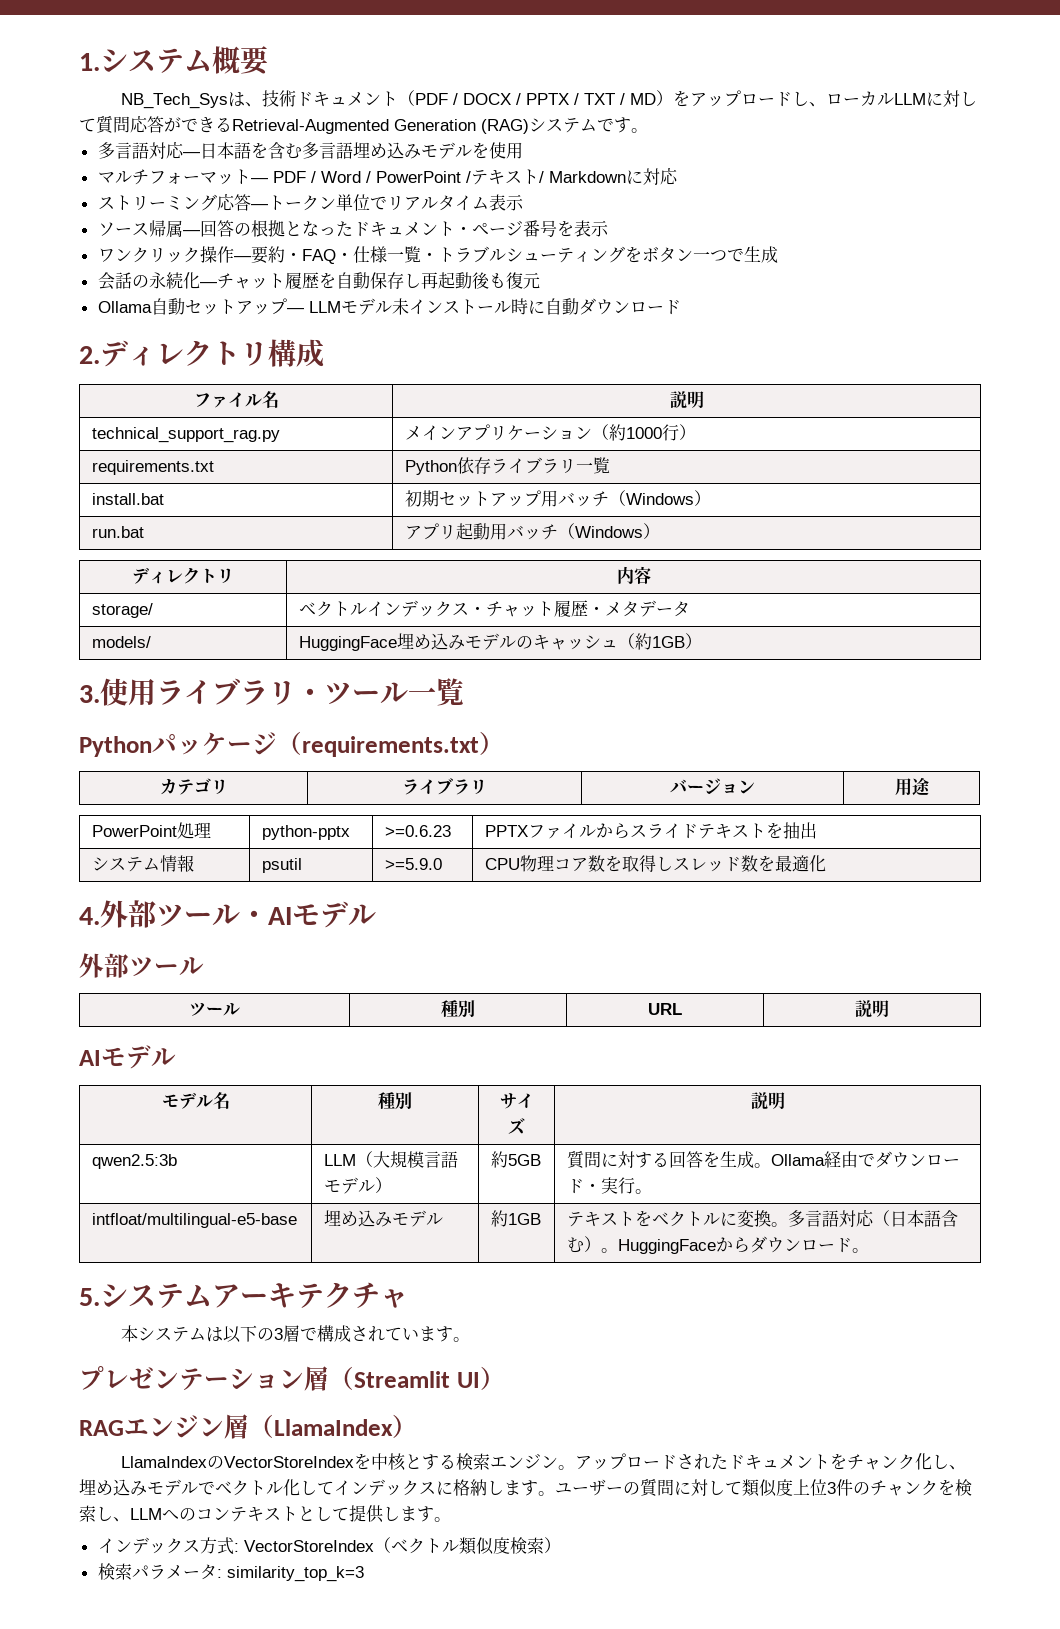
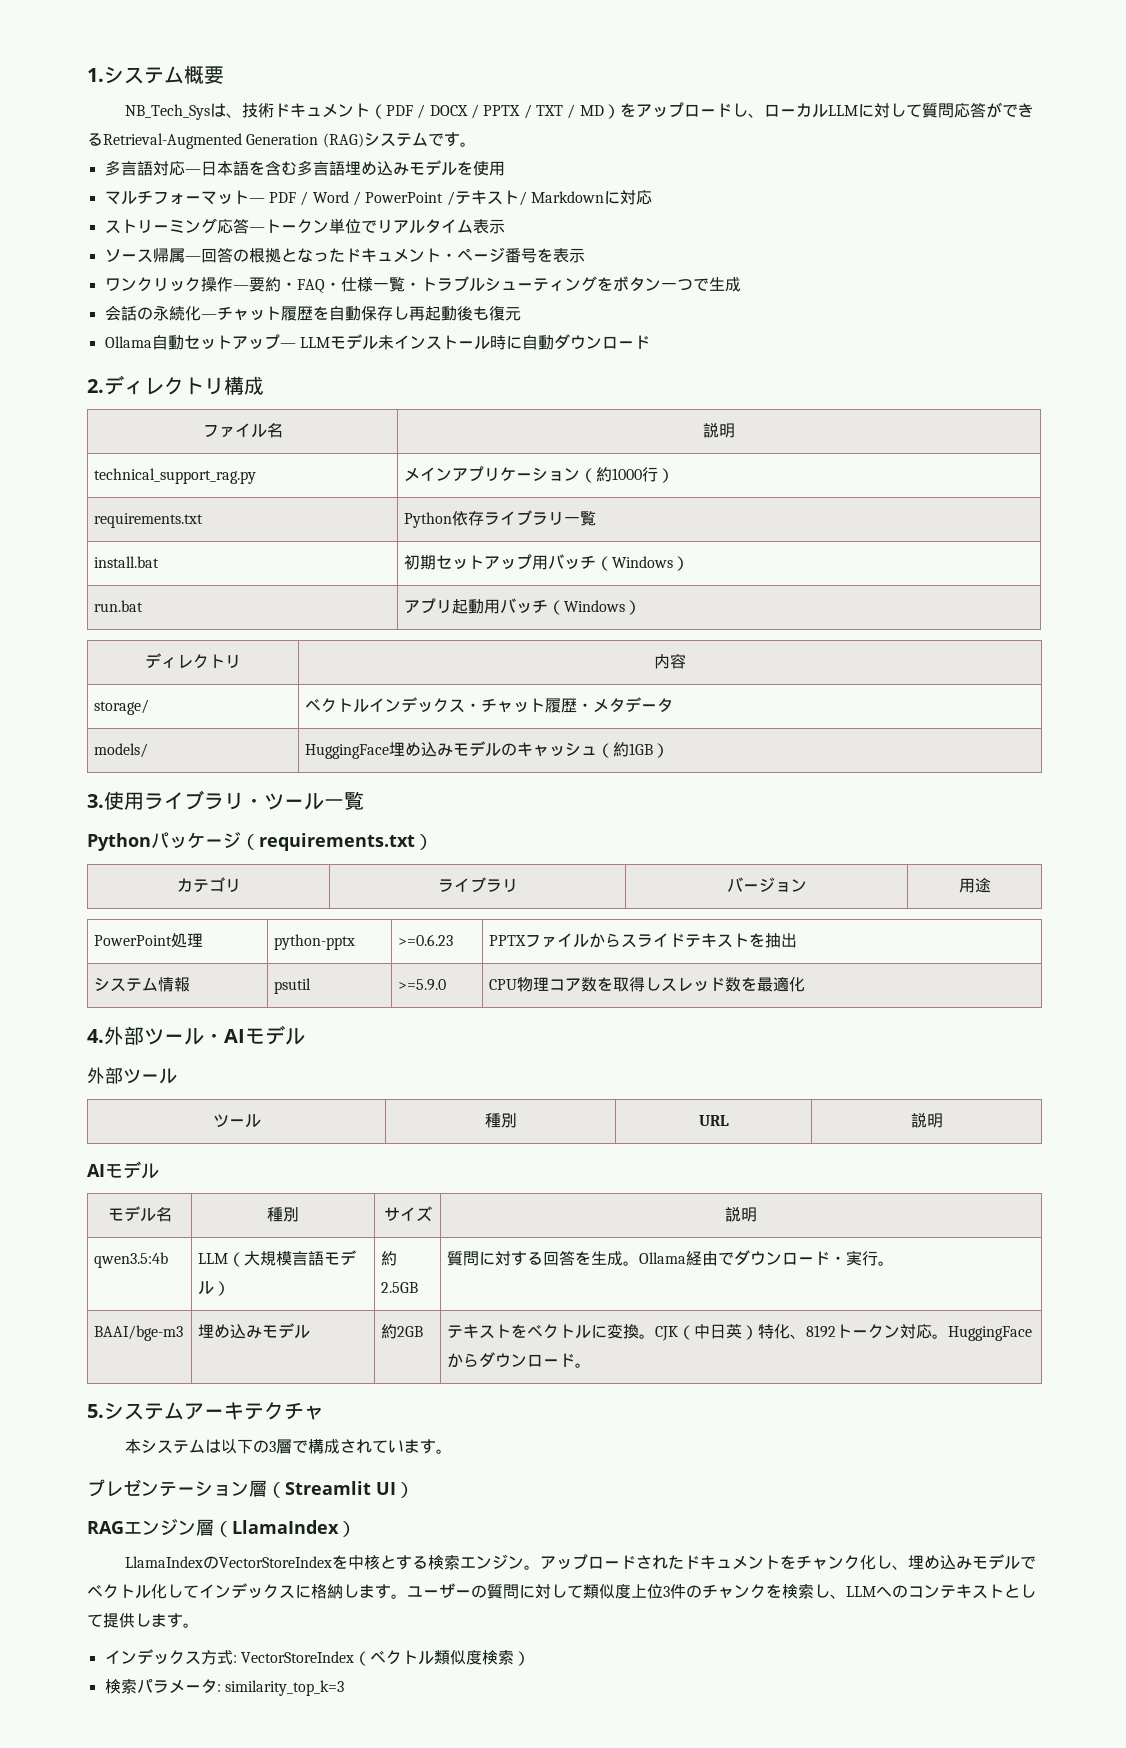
- qwen2.5:3b | LLM（大規模言語モデル） | 約5GB | 質問に対する回答を生成。Ollama経由でダウンロード・実行。
+ qwen3.5:4b | LLM（大規模言語モデル） | 約2.5GB | 質問に対する回答を生成。Ollama経由でダウンロード・実行。
- intfloat/multilingual-e5-base | 埋め込みモデル | 約1GB | テキストをベクトルに変換。多言語対応（日本語含む）。HuggingFaceからダウンロード。
+ BAAI/bge-m3 | 埋め込みモデル | 約2GB | テキストをベクトルに変換。CJK（中日英）特化、8192トークン対応。HuggingFaceからダウンロード。

